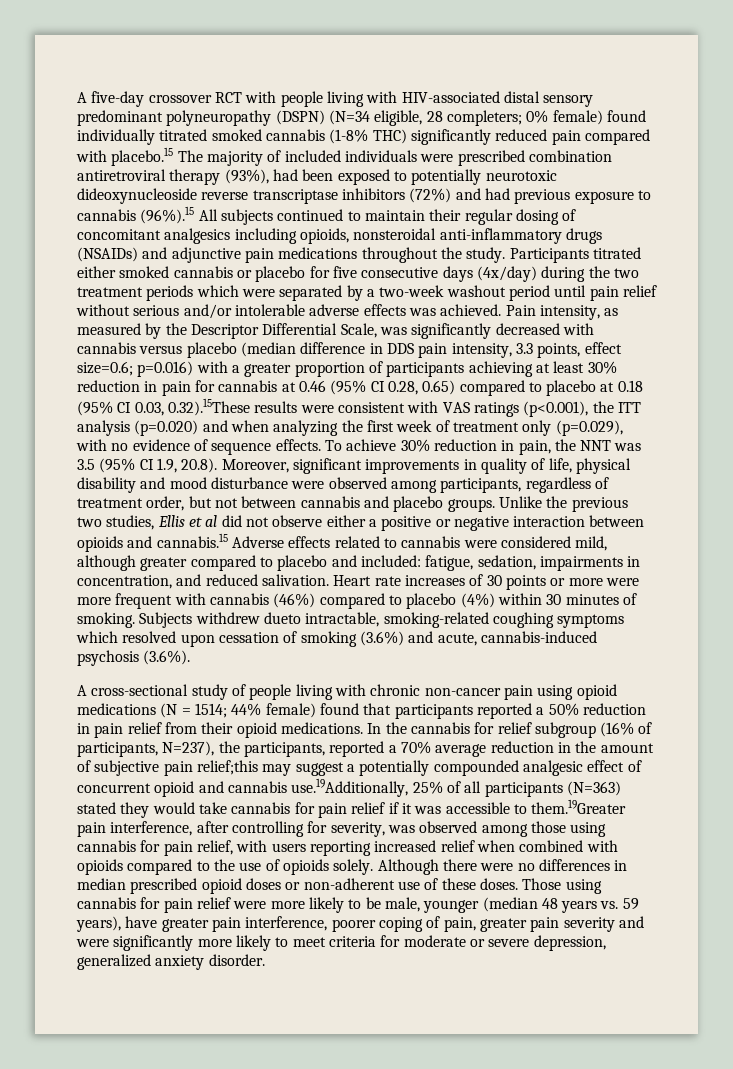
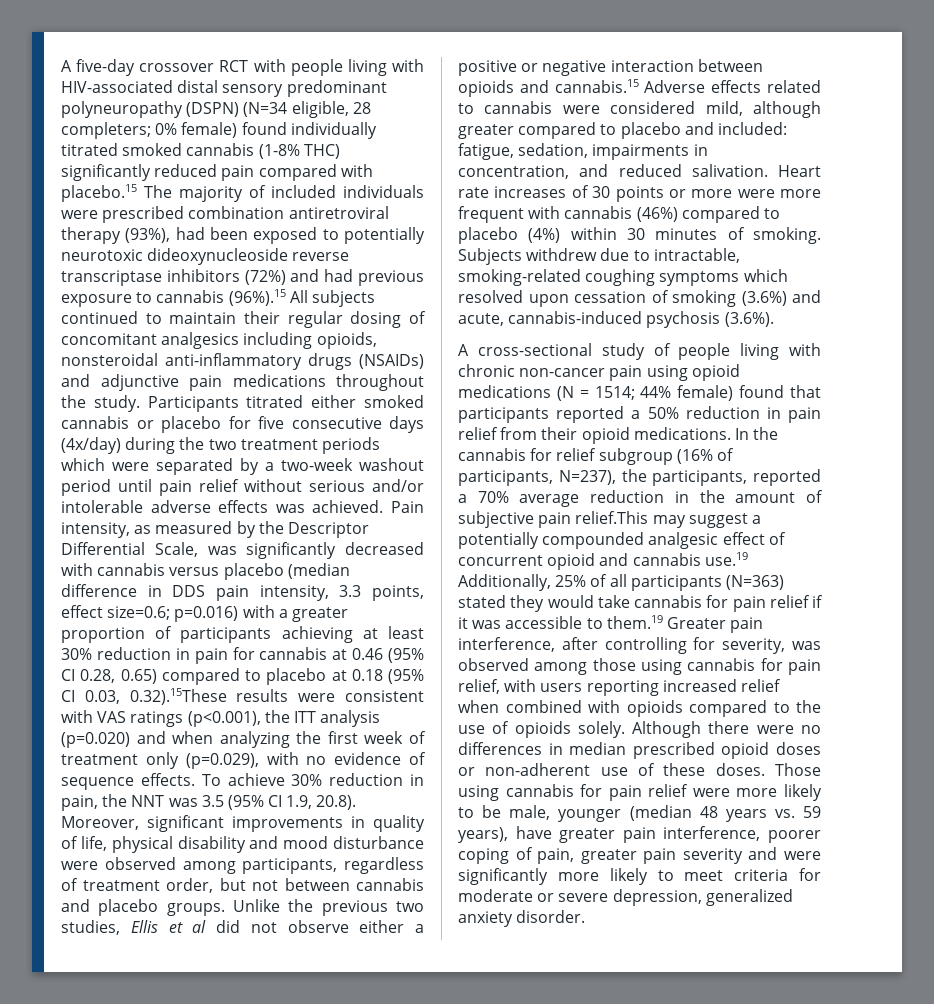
- Subjects withdrew dueto intractable, smoking-related coughing symptoms which resolved upon cessation of smoking (3.6%) and acute, cannabis-induced psychosis (3.6%).
+ Subjects withdrew due to intractable, smoking-related coughing symptoms which resolved upon cessation of smoking (3.6%) and acute, cannabis-induced psychosis (3.6%).
- In the cannabis for relief subgroup (16% of participants, N=237), the participants, reported a 70% average reduction in the amount of subjective pain relief;this may suggest a potentially compounded analgesic effect of concurrent opioid and cannabis use.19Additionally, 25% of all participants (N=363) stated they would take cannabis for pain relief if it was accessible to them.19Greater pain interference, after controlling for severity, was observed among those using cannabis for pain relief, with users reporting increased relief when combined with opioids compared to the use of opioids solely.
+ In the cannabis for relief subgroup (16% of participants, N=237), the participants, reported a 70% average reduction in the amount of subjective pain relief.This may suggest a potentially compounded analgesic effect of concurrent opioid and cannabis use.19 Additionally, 25% of all participants (N=363) stated they would take cannabis for pain relief if it was accessible to them.19 Greater pain interference, after controlling for severity, was observed among those using cannabis for pain relief, with users reporting increased relief when combined with opioids compared to the use of opioids solely.

